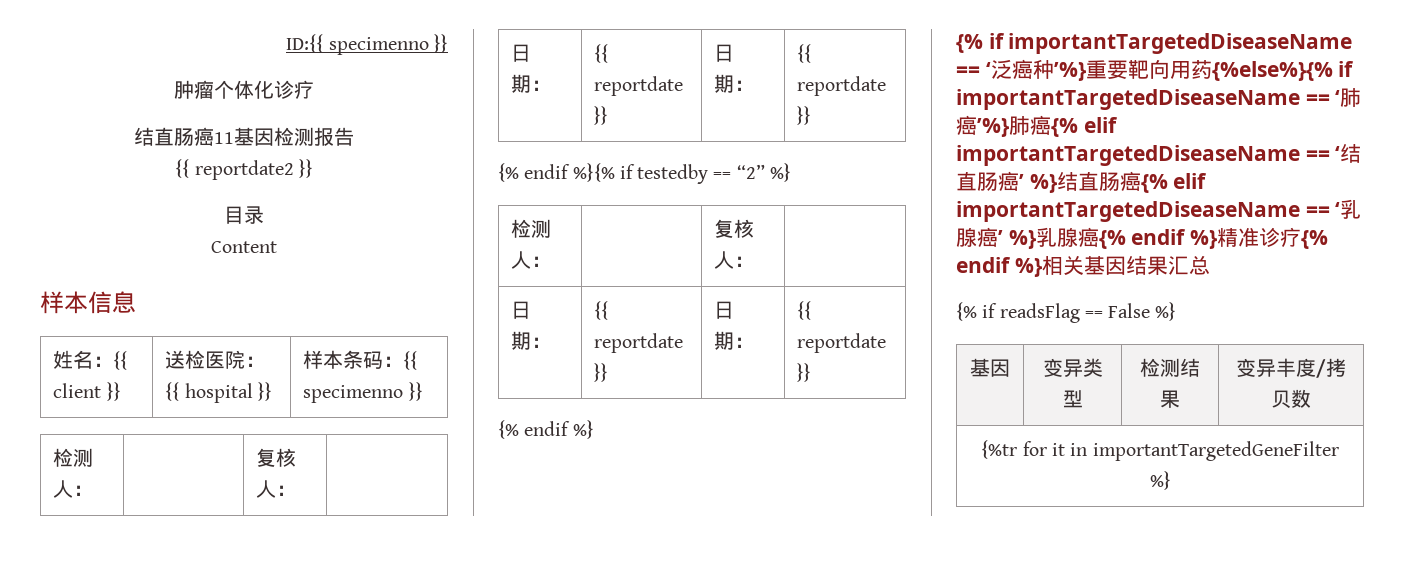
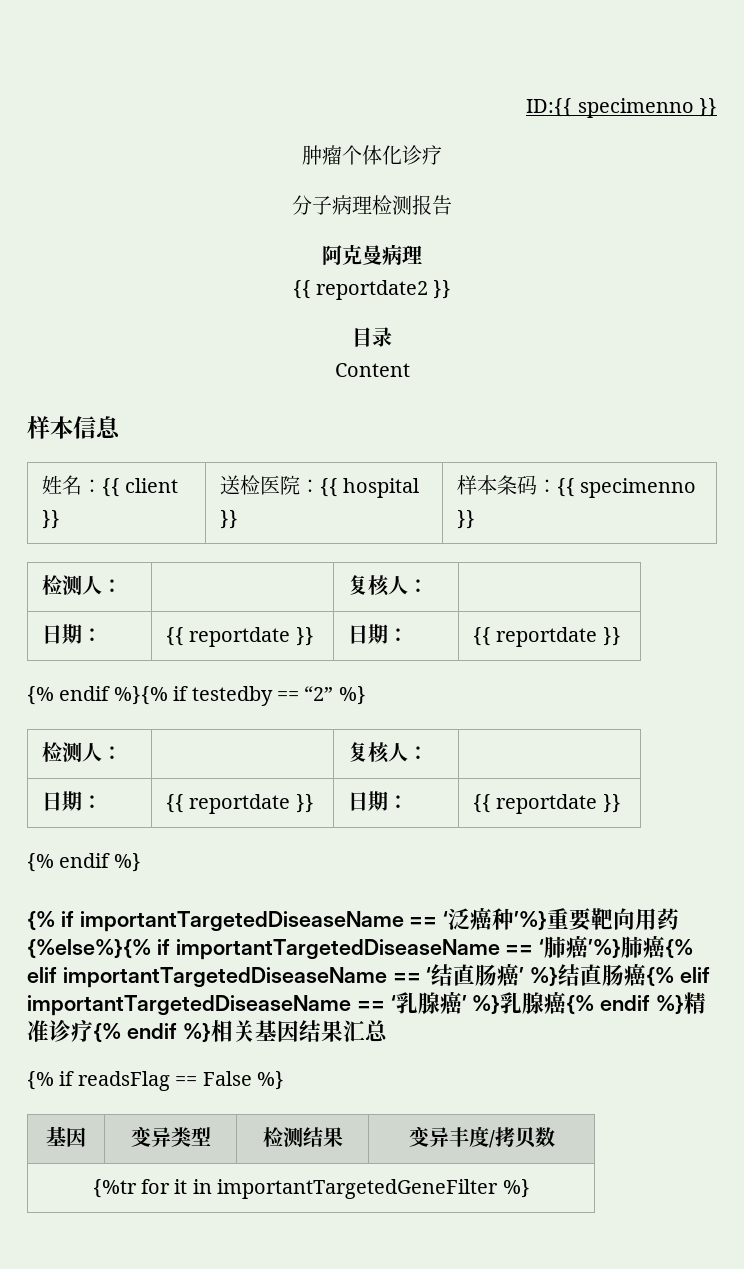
- 结直肠癌11基因检测报告
+ 分子病理检测报告
+ 阿克曼病理

